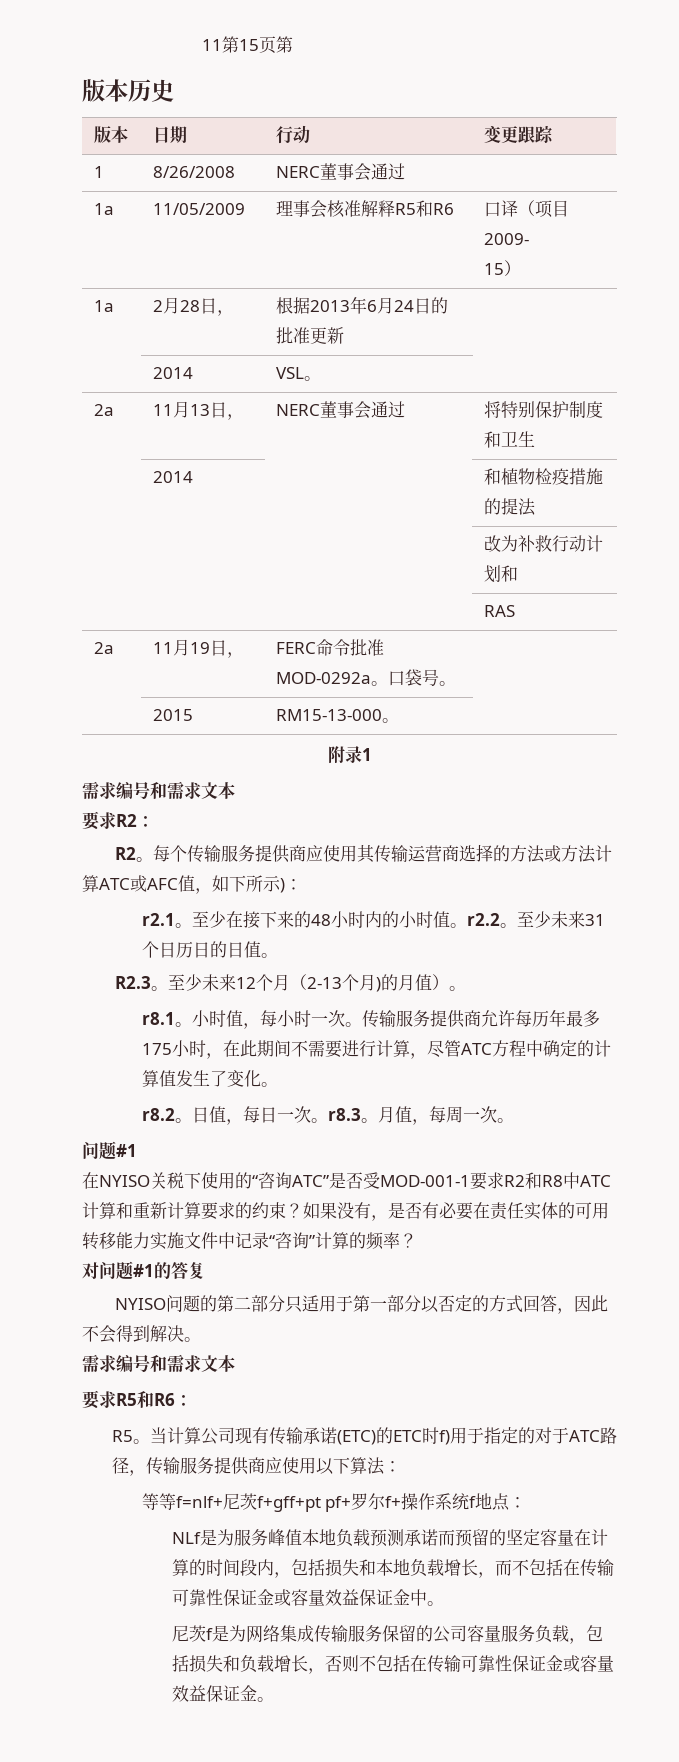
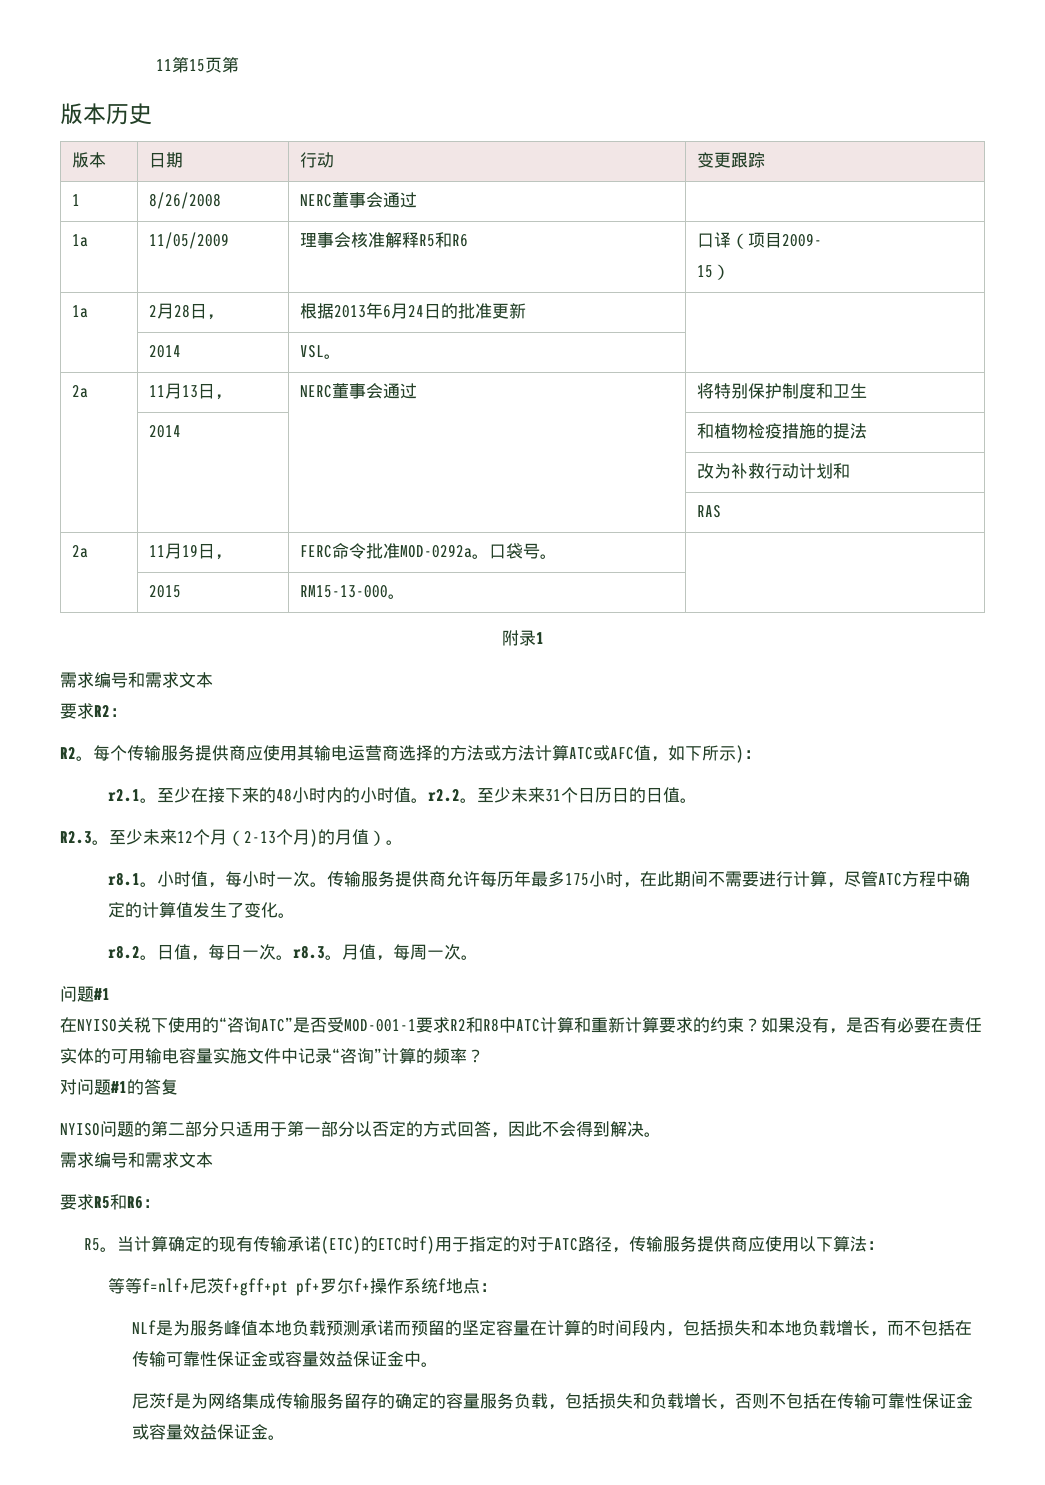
- 每个传输服务提供商应使用其传输运营商选择的方法或方法计算ATC或AFC值，如下所示)：
+ 每个传输服务提供商应使用其输电运营商选择的方法或方法计算ATC或AFC值，如下所示)：
- 如果没有，是否有必要在责任实体的可用转移能力实施文件中记录“咨询”计算的频率？
+ 如果没有，是否有必要在责任实体的可用输电容量实施文件中记录“咨询”计算的频率？
- 当计算公司现有传输承诺(ETC)的ETC时f)用于指定的对于ATC路径，传输服务提供商应使用以下算法：
+ 当计算确定的现有传输承诺(ETC)的ETC时f)用于指定的对于ATC路径，传输服务提供商应使用以下算法：
- 尼茨f是为网络集成传输服务保留的公司容量服务负载，包括损失和负载增长，否则不包括在传输可靠性保证金或容量效益保证金。
+ 尼茨f是为网络集成传输服务留存的确定的容量服务负载，包括损失和负载增长，否则不包括在传输可靠性保证金或容量效益保证金。

